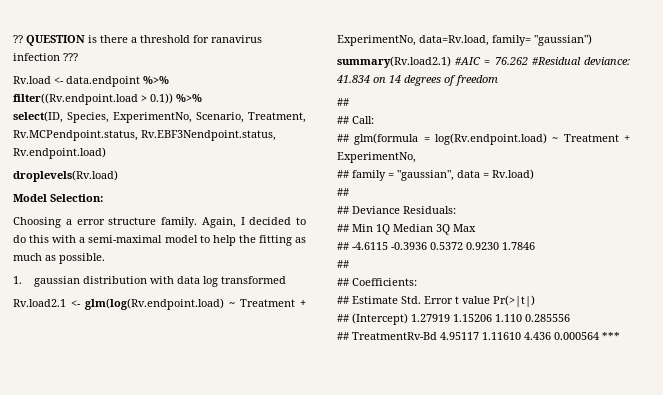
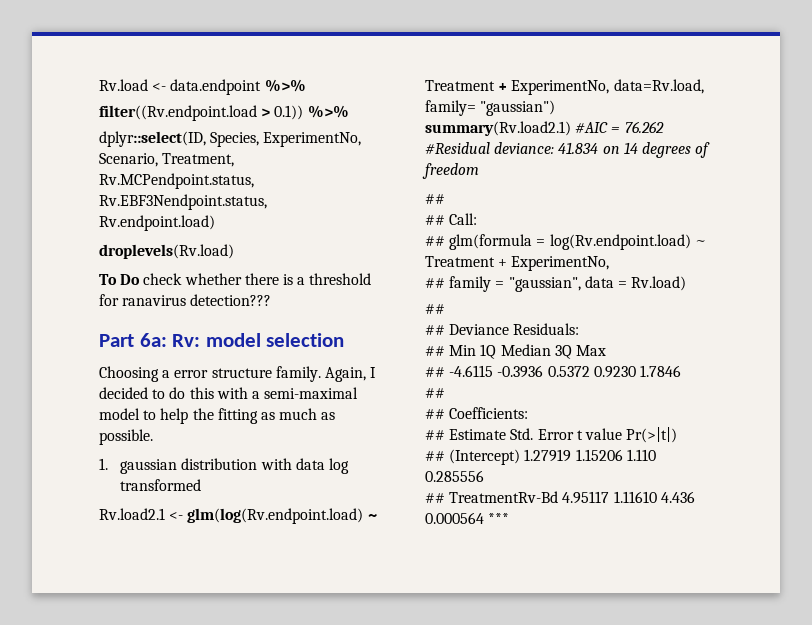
- ?? QUESTION is there a threshold for ranavirus infection ???
- select(ID, Species, ExperimentNo, Scenario, Treatment, Rv.MCPendpoint.status, Rv.EBF3Nendpoint.status, Rv.endpoint.load)
+ dplyr::select(ID, Species, ExperimentNo, Scenario, Treatment, Rv.MCPendpoint.status, Rv.EBF3Nendpoint.status, Rv.endpoint.load)
- Model Selection:
+ To Do check whether there is a threshold for ranavirus detection???
+ Part 6a: Rv: model selection

